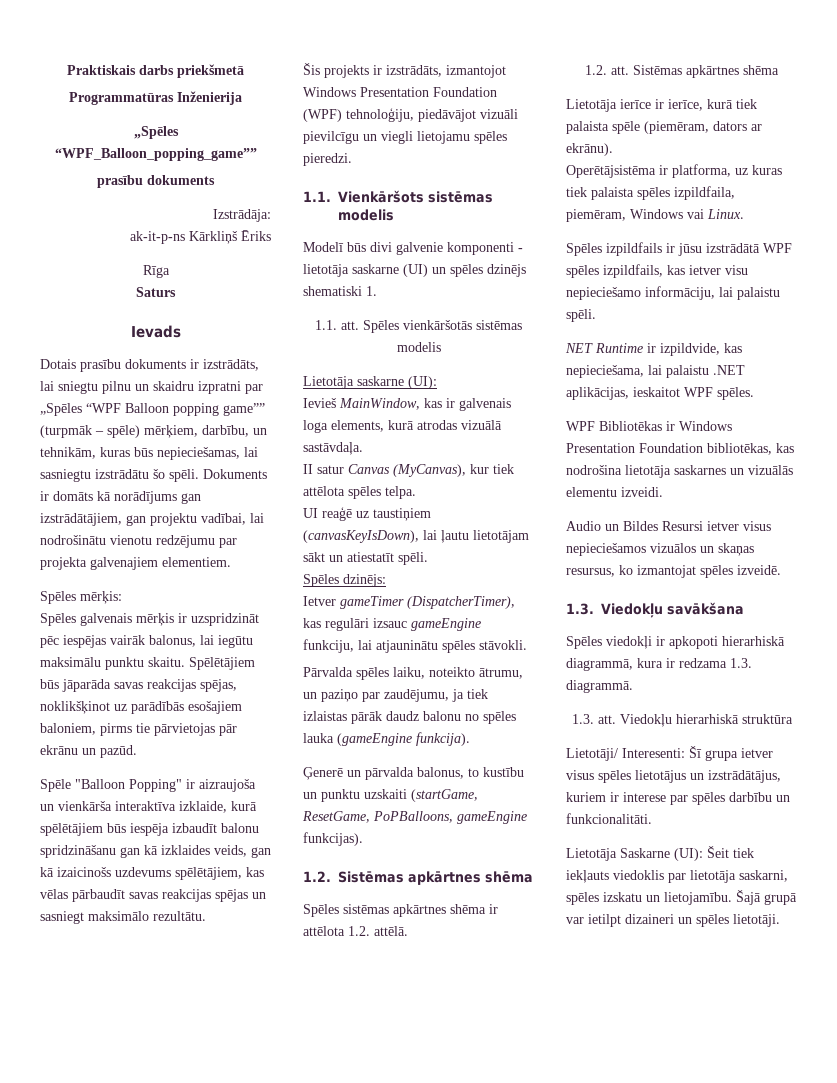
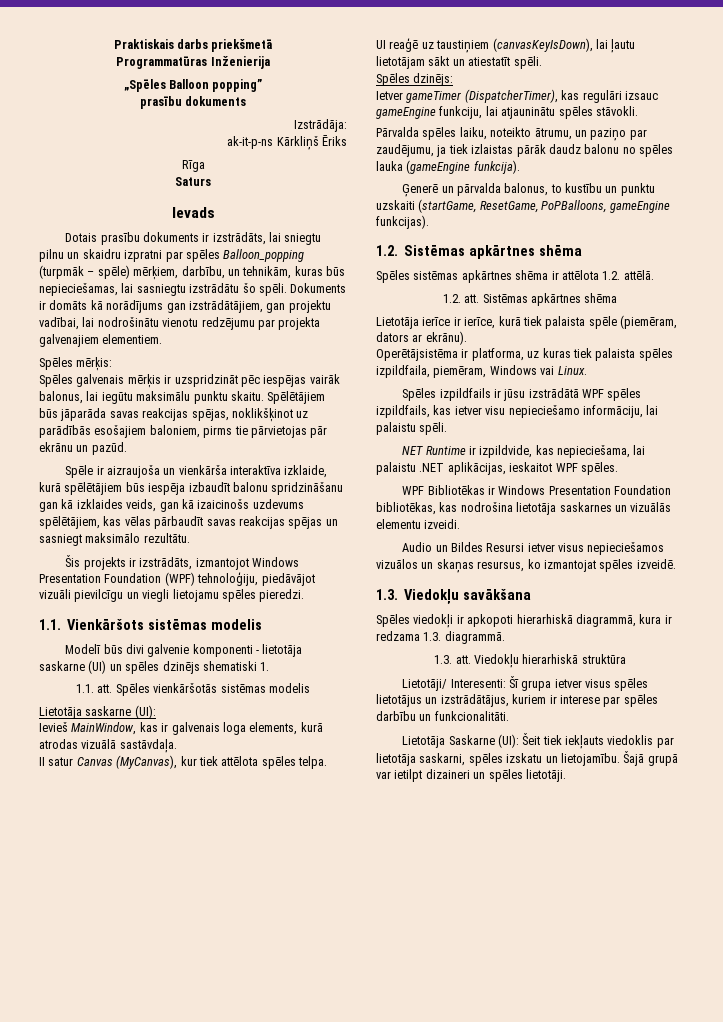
- „Spēles “WPF_Balloon_popping_game””
+ „Spēles Balloon popping”
- Dotais prasību dokuments ir izstrādāts, lai sniegtu pilnu un skaidru izpratni par „Spēles “WPF Balloon popping game”” (turpmāk – spēle) mērķiem, darbību, un tehnikām, kuras būs nepieciešamas, lai sasniegtu izstrādātu šo spēli.
+ Dotais prasību dokuments ir izstrādāts, lai sniegtu pilnu un skaidru izpratni par spēles Balloon_popping (turpmāk – spēle) mērķiem, darbību, un tehnikām, kuras būs nepieciešamas, lai sasniegtu izstrādātu šo spēli.
- Spēle "Balloon Popping" ir aizraujoša un vienkārša interaktīva izklaide, kurā spēlētājiem būs iespēja izbaudīt balonu spridzināšanu gan kā izklaides veids, gan kā izaicinošs uzdevums spēlētājiem, kas vēlas pārbaudīt savas reakcijas spējas un sasniegt maksimālo rezultātu.
+ Spēle ir aizraujoša un vienkārša interaktīva izklaide, kurā spēlētājiem būs iespēja izbaudīt balonu spridzināšanu gan kā izklaides veids, gan kā izaicinošs uzdevums spēlētājiem, kas vēlas pārbaudīt savas reakcijas spējas un sasniegt maksimālo rezultātu.

